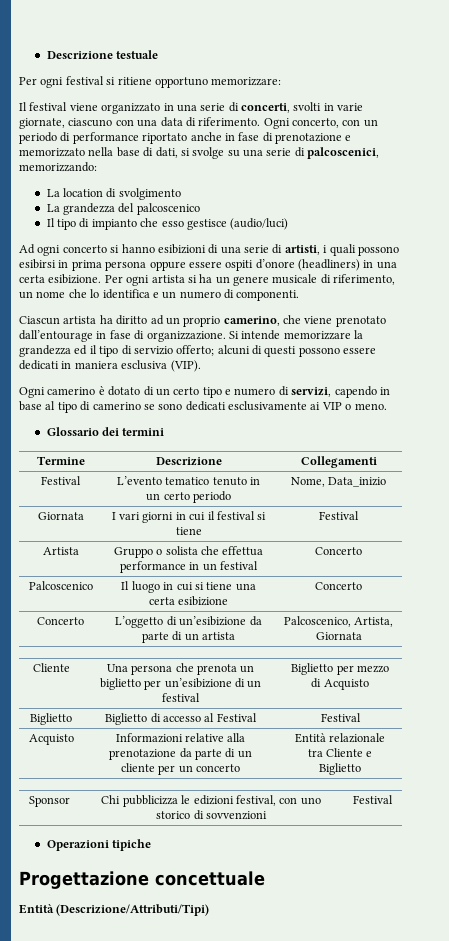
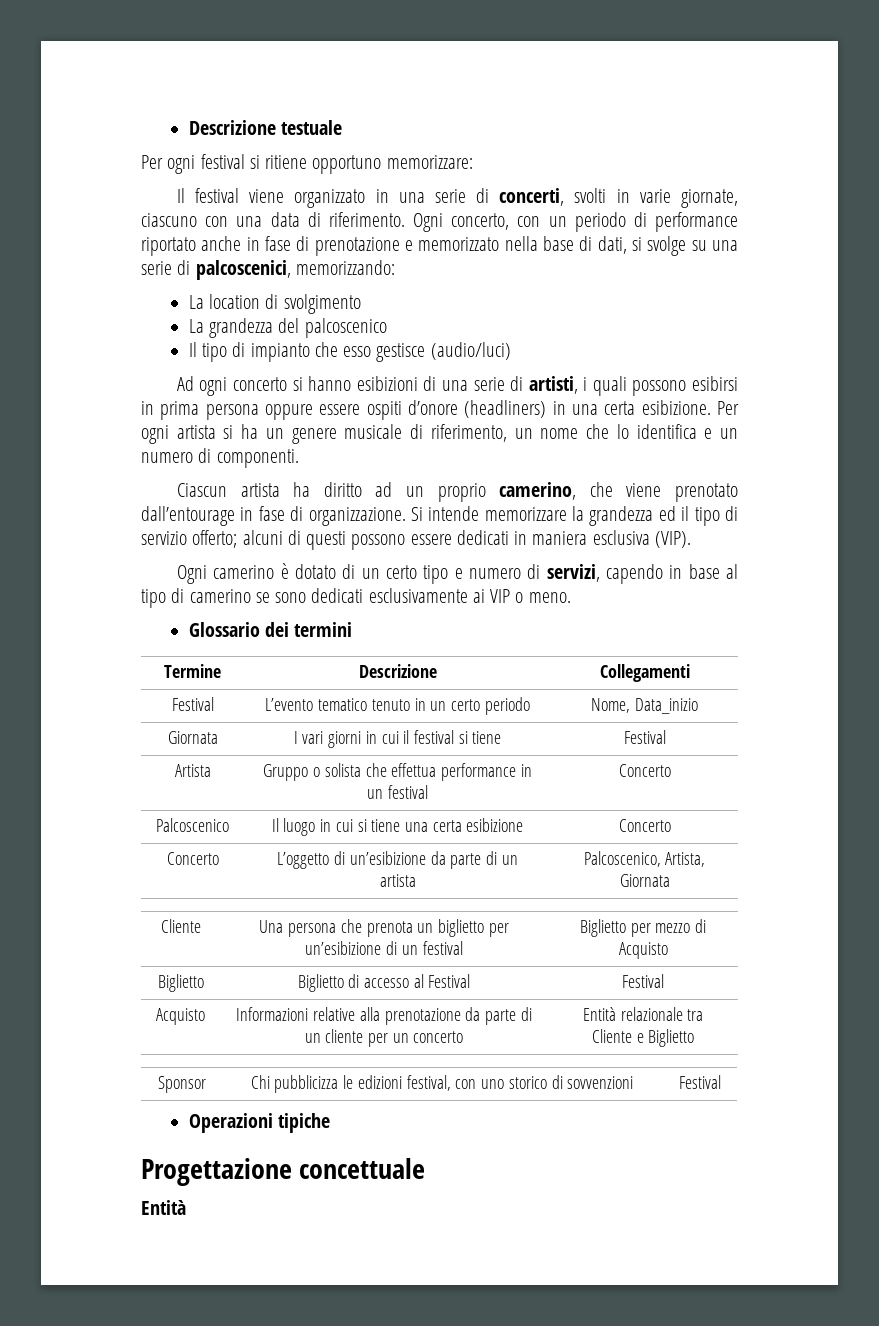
  Progettazione concettuale
- Entità (Descrizione/Attributi/Tipi)
+ Entità

